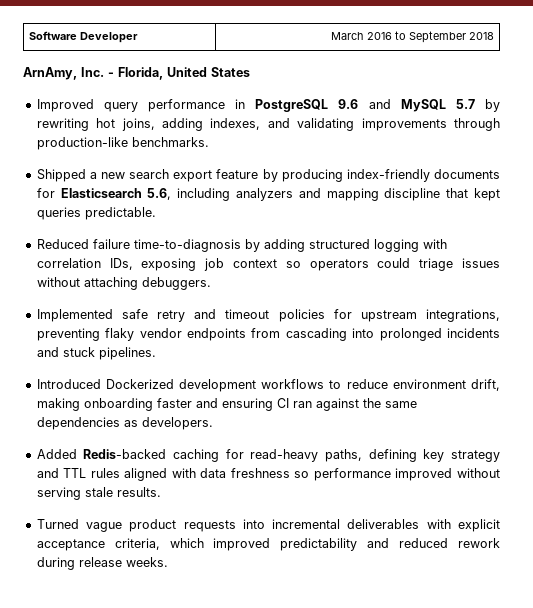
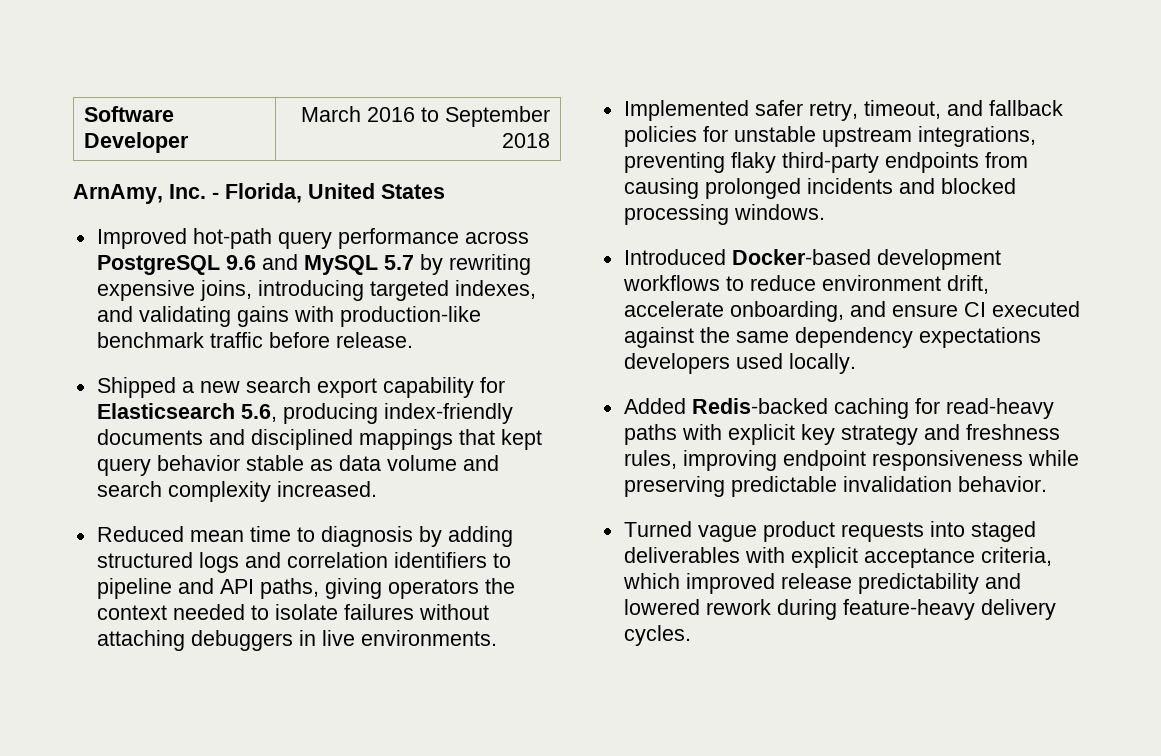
- Improved query performance in PostgreSQL 9.6 and MySQL 5.7 by rewriting hot joins, adding indexes, and validating improvements through production-like benchmarks.
+ Improved hot-path query performance across PostgreSQL 9.6 and MySQL 5.7 by rewriting expensive joins, introducing targeted indexes, and validating gains with production-like benchmark traffic before release.
- Shipped a new search export feature by producing index-friendly documents for Elasticsearch 5.6, including analyzers and mapping discipline that kept queries predictable.
- Reduced failure time-to-diagnosis by adding structured logging with correlation IDs, exposing job context so operators could triage issues without attaching debuggers.
- Implemented safe retry and timeout policies for upstream integrations, preventing flaky vendor endpoints from cascading into prolonged incidents and stuck pipelines.
+ Shipped a new search export capability for Elasticsearch 5.6, producing index-friendly documents and disciplined mappings that kept query behavior stable as data volume and search complexity increased.
+ Reduced mean time to diagnosis by adding structured logs and correlation identifiers to pipeline and API paths, giving operators the context needed to isolate failures without attaching debuggers in live environments.
+ Implemented safer retry, timeout, and fallback policies for unstable upstream integrations, preventing flaky third-party endpoints from causing prolonged incidents and blocked processing windows.
- Introduced Dockerized development workflows to reduce environment drift, making onboarding faster and ensuring CI ran against the same dependencies as developers.
+ Introduced Docker-based development workflows to reduce environment drift, accelerate onboarding, and ensure CI executed against the same dependency expectations developers used locally.
- Added Redis-backed caching for read-heavy paths, defining key strategy and TTL rules aligned with data freshness so performance improved without serving stale results.
+ Added Redis-backed caching for read-heavy paths with explicit key strategy and freshness rules, improving endpoint responsiveness while preserving predictable invalidation behavior.
- Turned vague product requests into incremental deliverables with explicit acceptance criteria, which improved predictability and reduced rework during release weeks.
+ Turned vague product requests into staged deliverables with explicit acceptance criteria, which improved release predictability and lowered rework during feature-heavy delivery cycles.

